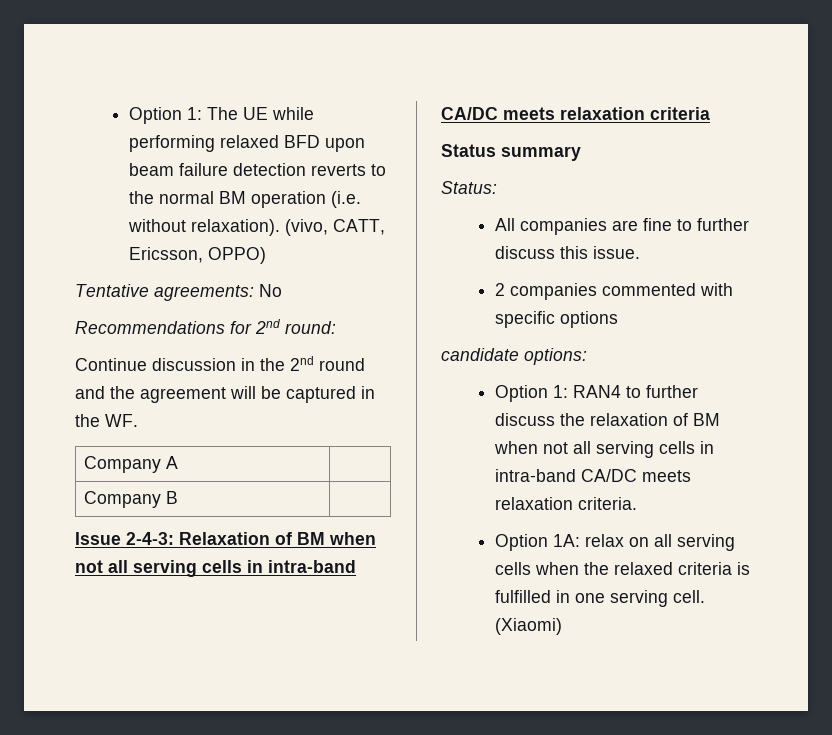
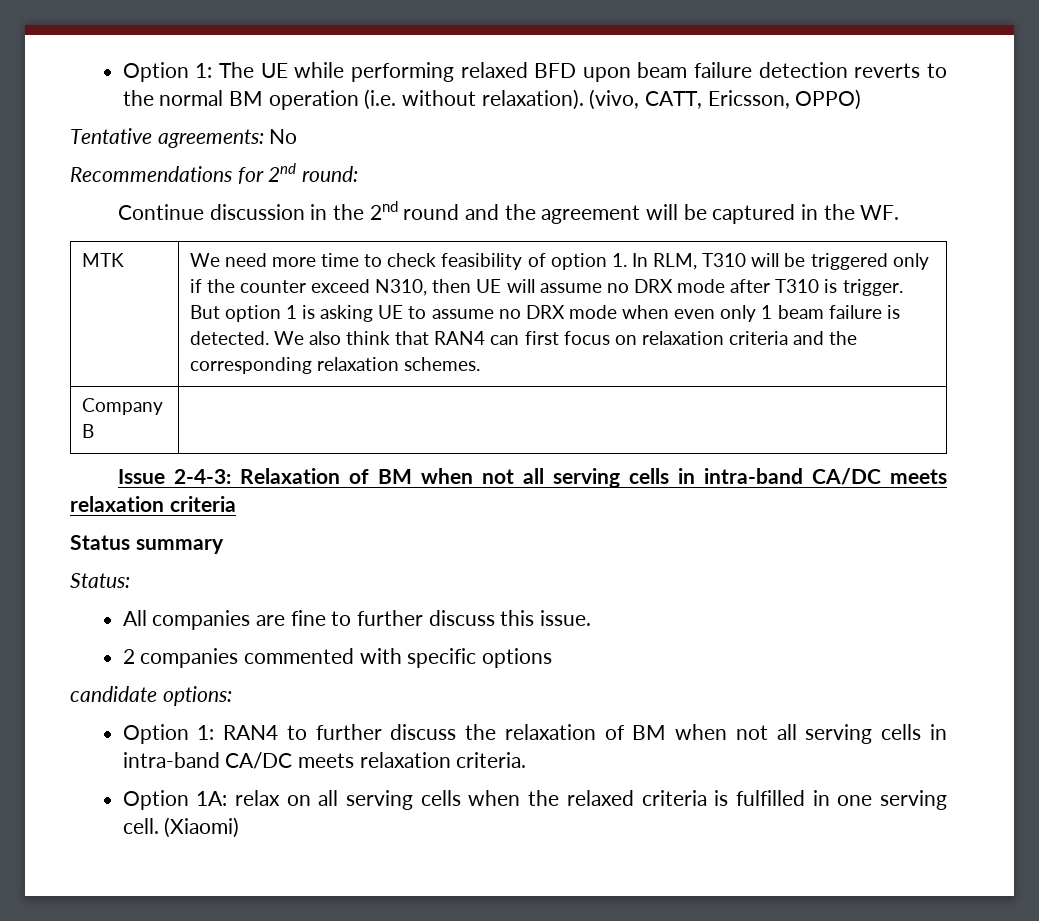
- Company A
+ MTK | We need more time to check feasibility of option 1. In RLM, T310 will be triggered only if the counter exceed N310, then UE will assume no DRX mode after T310 is trigger. But option 1 is asking UE to assume no DRX mode when even only 1 beam failure is detected. We also think that RAN4 can first focus on relaxation criteria and the corresponding relaxation schemes.

